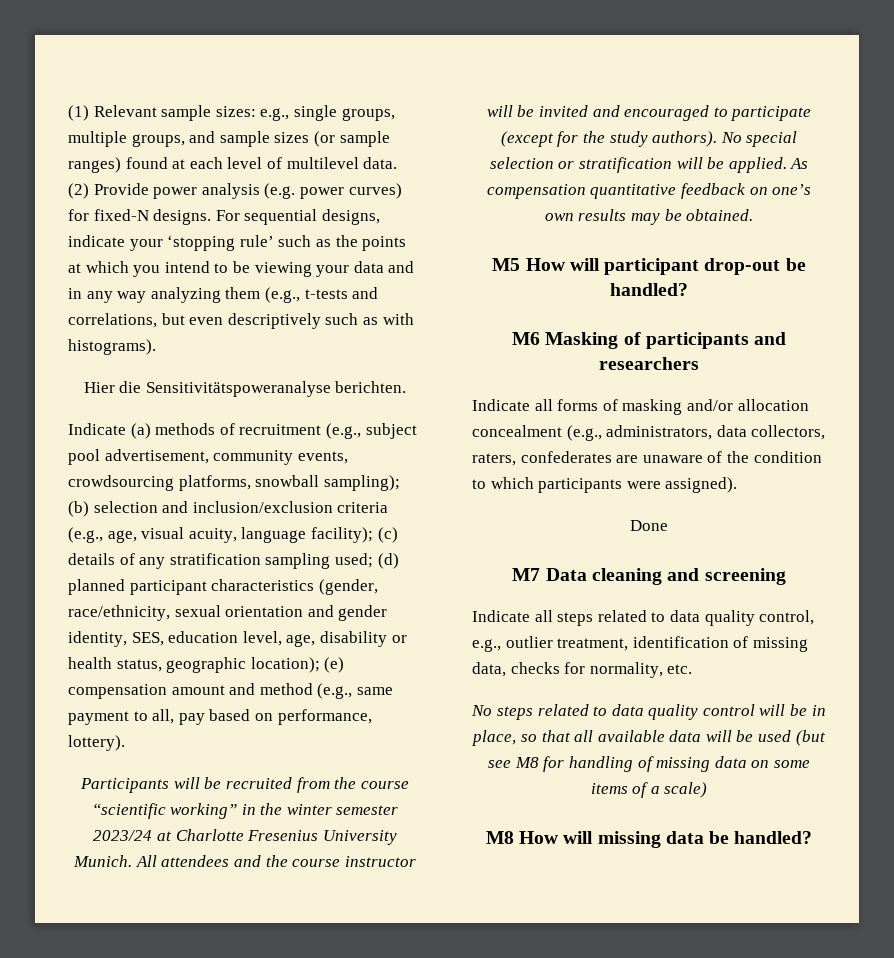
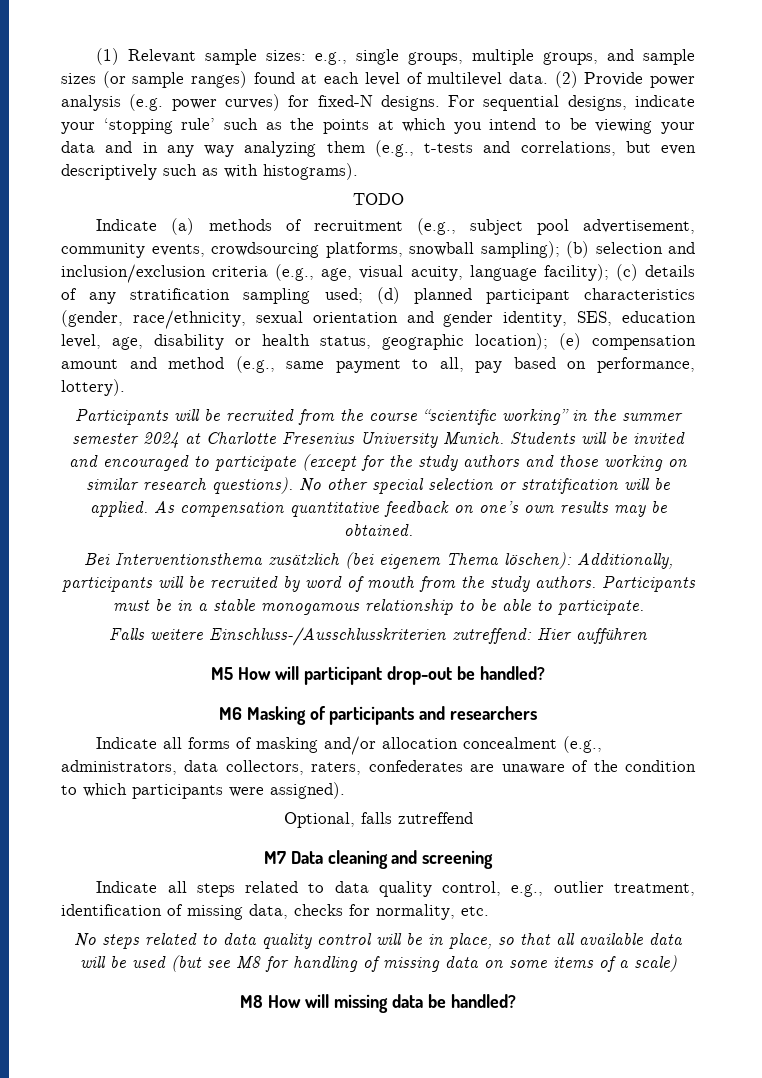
- Hier die Sensitivitätspoweranalyse berichten.
+ TODO
- Participants will be recruited from the course “scientific working” in the winter semester 2023/24 at Charlotte Fresenius University Munich.
+ Participants will be recruited from the course “scientific working” in the summer semester 2024 at Charlotte Fresenius University Munich.
- All attendees and the course instructor will be invited and encouraged to participate (except for the study authors). No special selection or stratification will be applied.
+ Students will be invited and encouraged to participate (except for the study authors and those working on similar research questions). No other special selection or stratification will be applied.
+ Bei Interventionsthema zusätzlich (bei eigenem Thema löschen): Additionally, participants will be recruited by word of mouth from the study authors. Participants must be in a stable monogamous relationship to be able to participate.
+ Falls weitere Einschluss-/Ausschlusskriterien zutreffend: Hier aufführen
- Done
+ Optional, falls zutreffend

